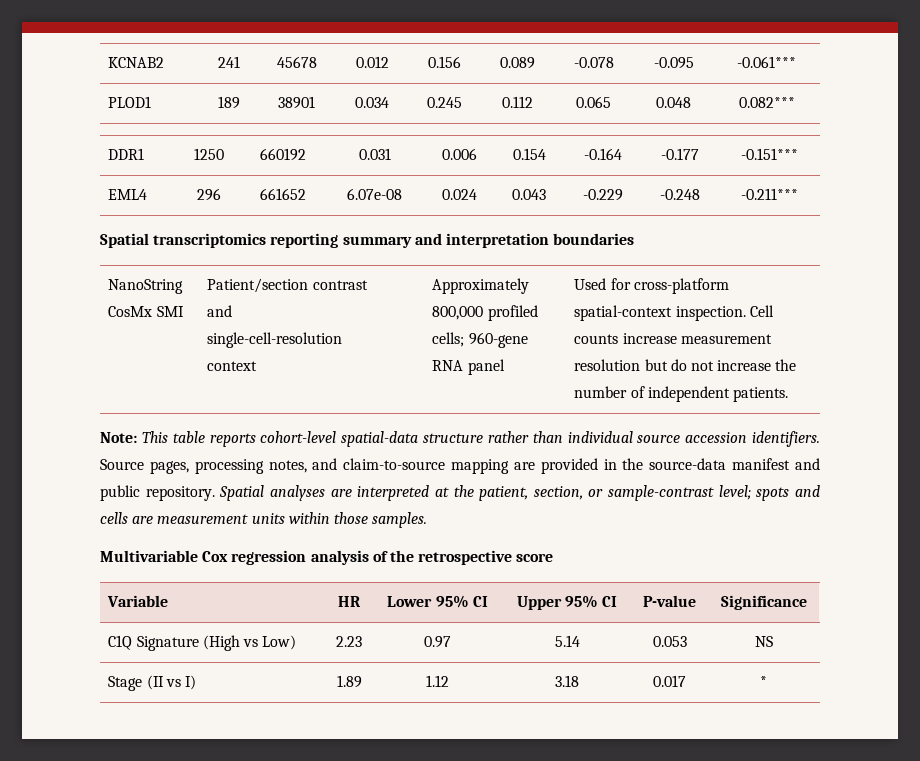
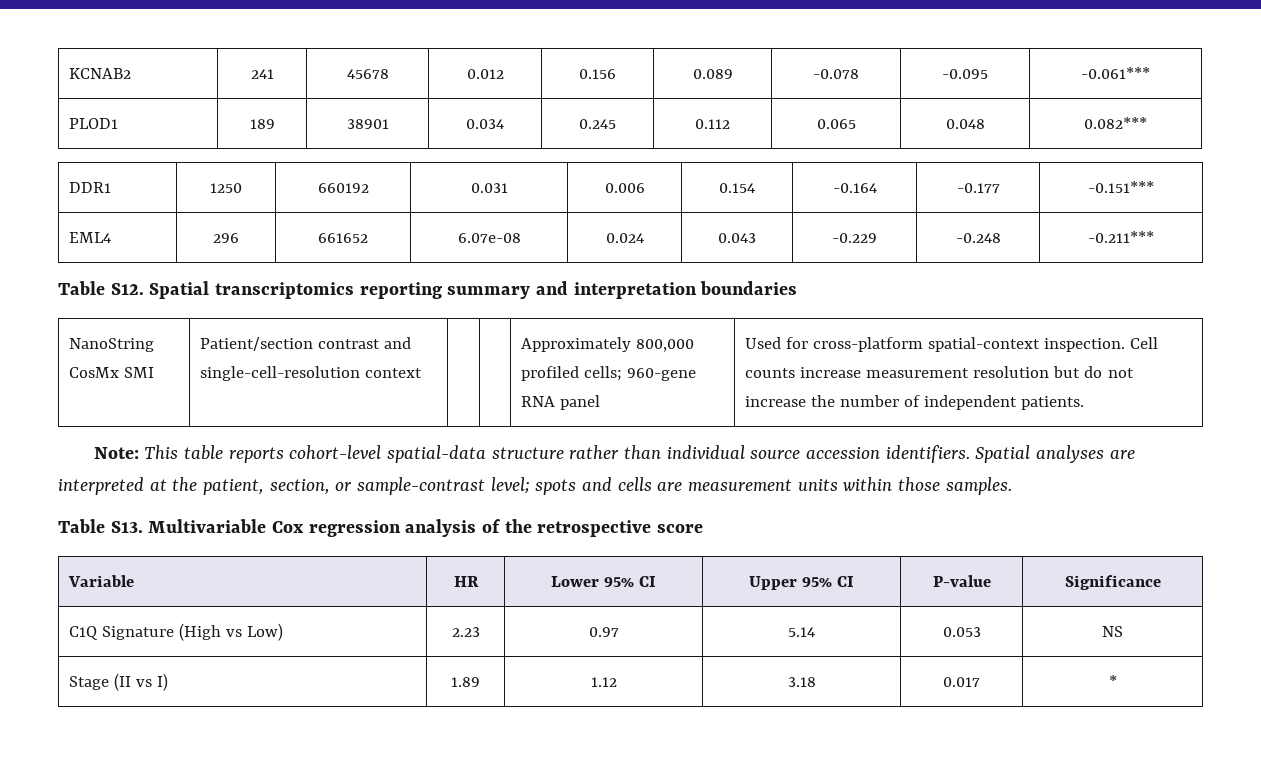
- Spatial transcriptomics reporting summary and interpretation boundaries
+ Table S12. Spatial transcriptomics reporting summary and interpretation boundaries
- Source pages, processing notes, and claim-to-source mapping are provided in the source-data manifest and public repository.
- Multivariable Cox regression analysis of the retrospective score
+ Table S13. Multivariable Cox regression analysis of the retrospective score

